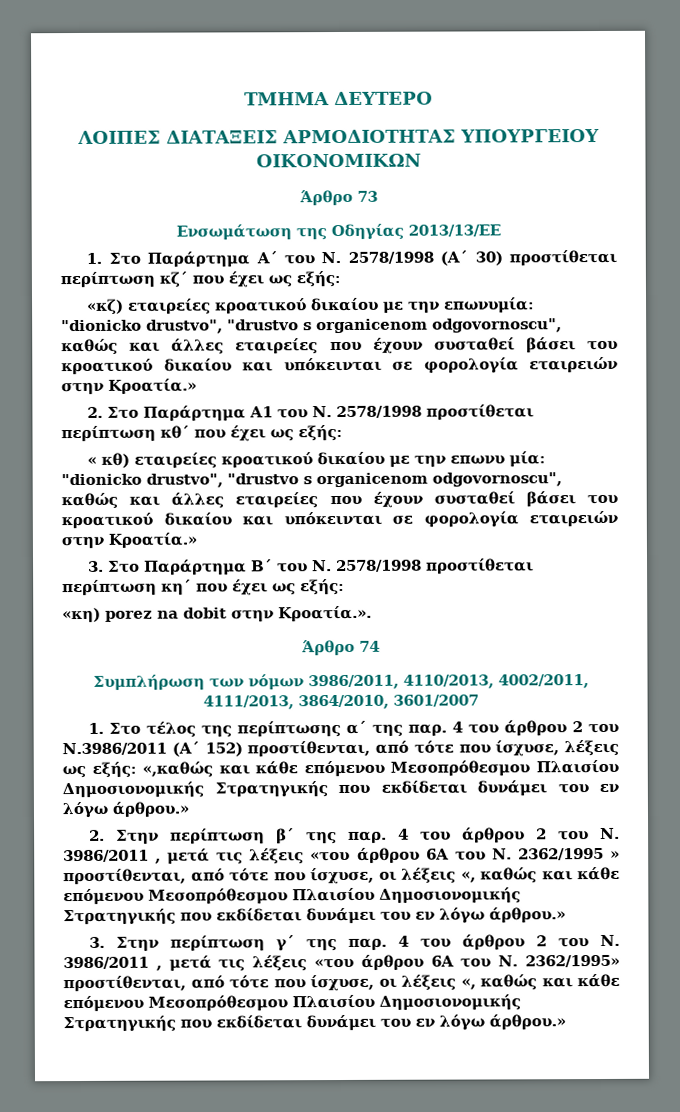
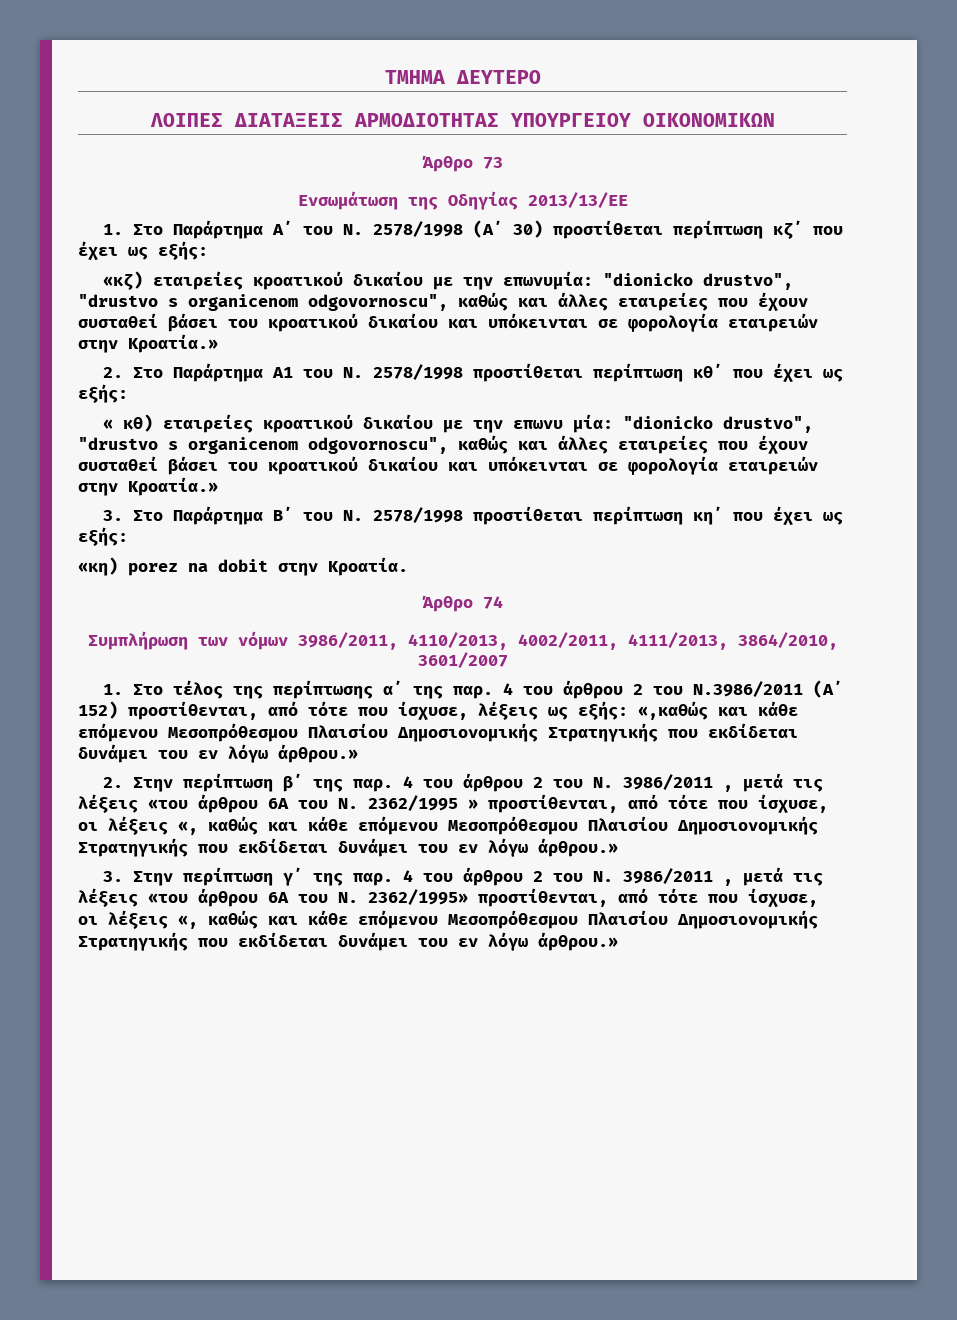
- «κη) porez na dobit στην Κροατία.».
+ «κη) porez na dobit στην Κροατία.

